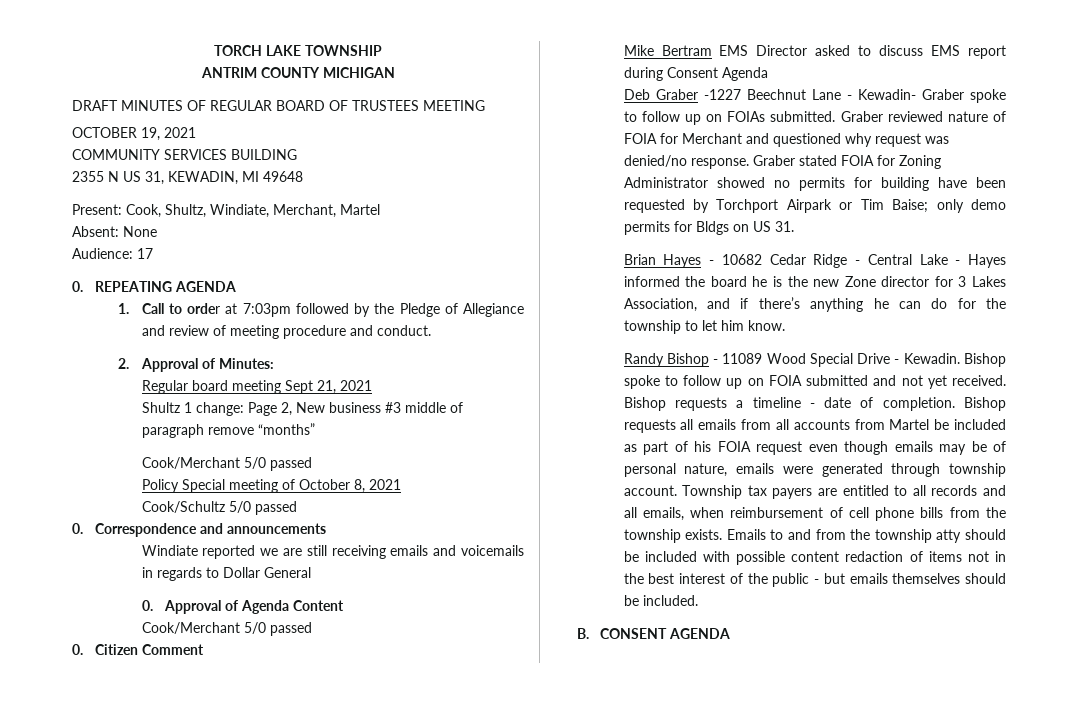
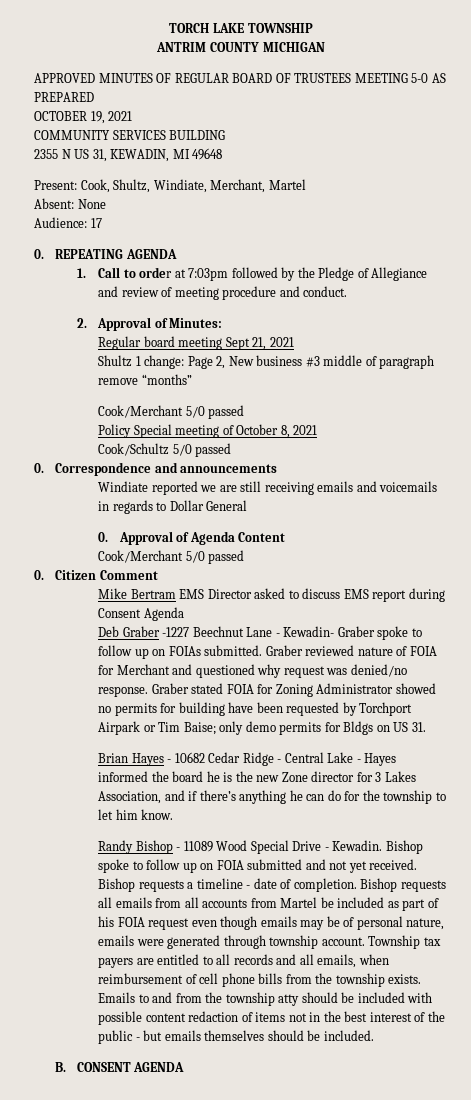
- DRAFT MINUTES OF REGULAR BOARD OF TRUSTEES MEETING
+ APPROVED MINUTES OF REGULAR BOARD OF TRUSTEES MEETING 5-0 AS PREPARED

